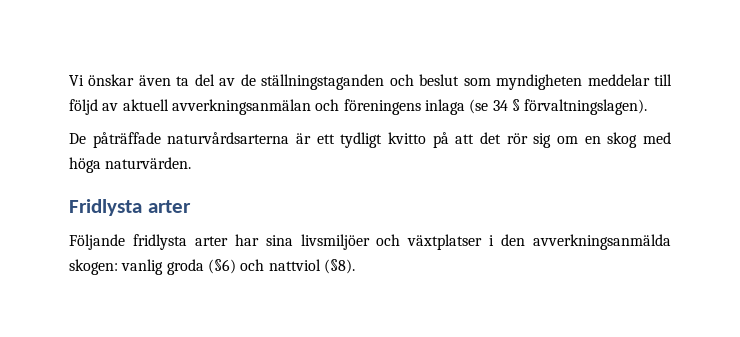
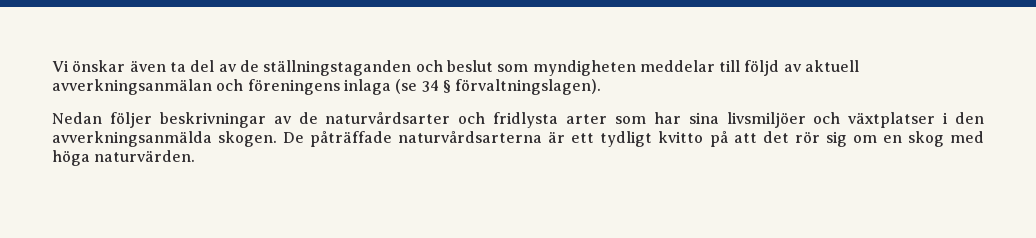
+ Nedan följer beskrivningar av de naturvårdsarter och fridlysta arter som har sina livsmiljöer och växtplatser i den avverkningsanmälda skogen.
- Fridlysta arter
- Följande fridlysta arter har sina livsmiljöer och växtplatser i den avverkningsanmälda skogen: vanlig groda (§6) och nattviol (§8).

